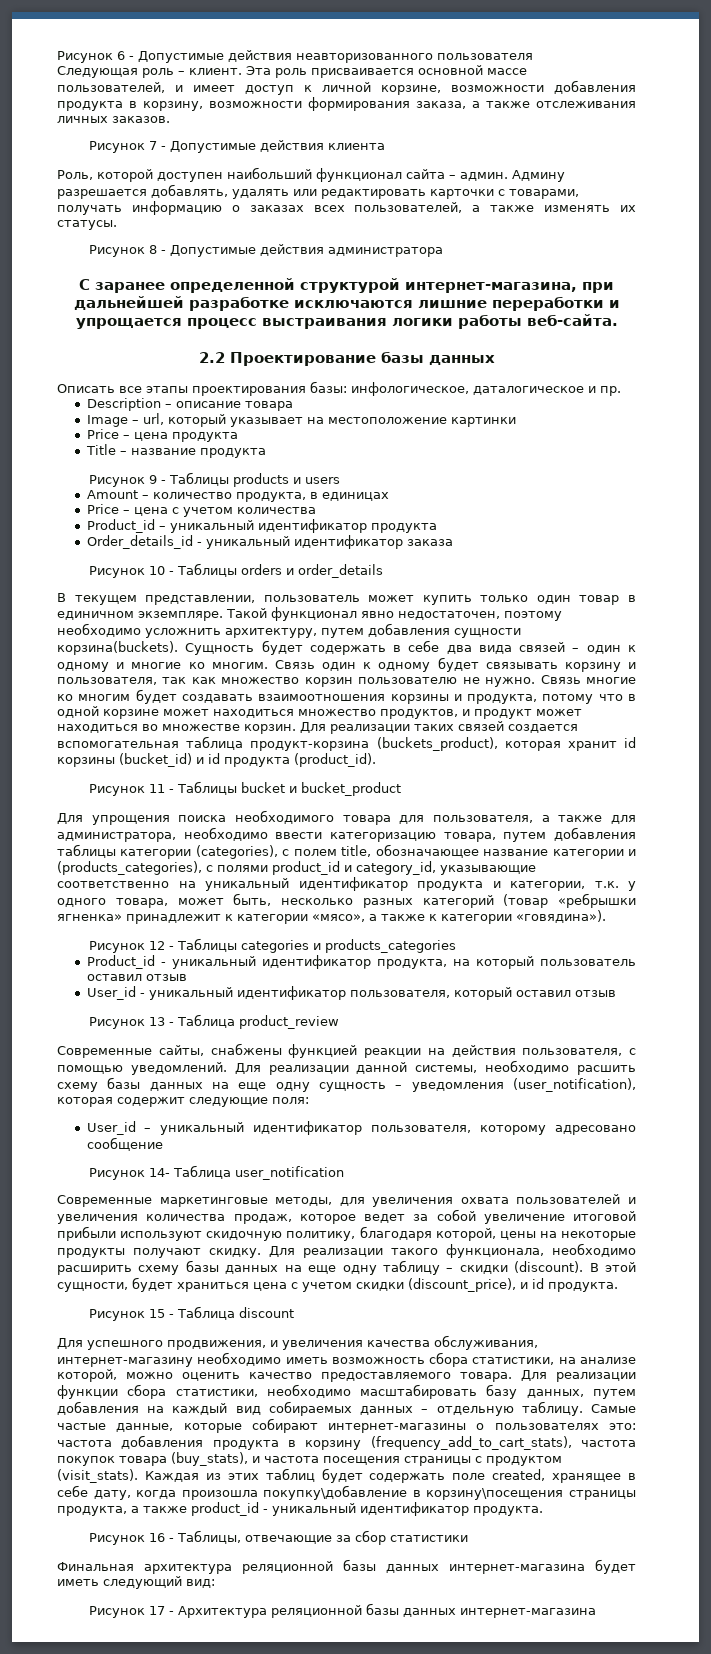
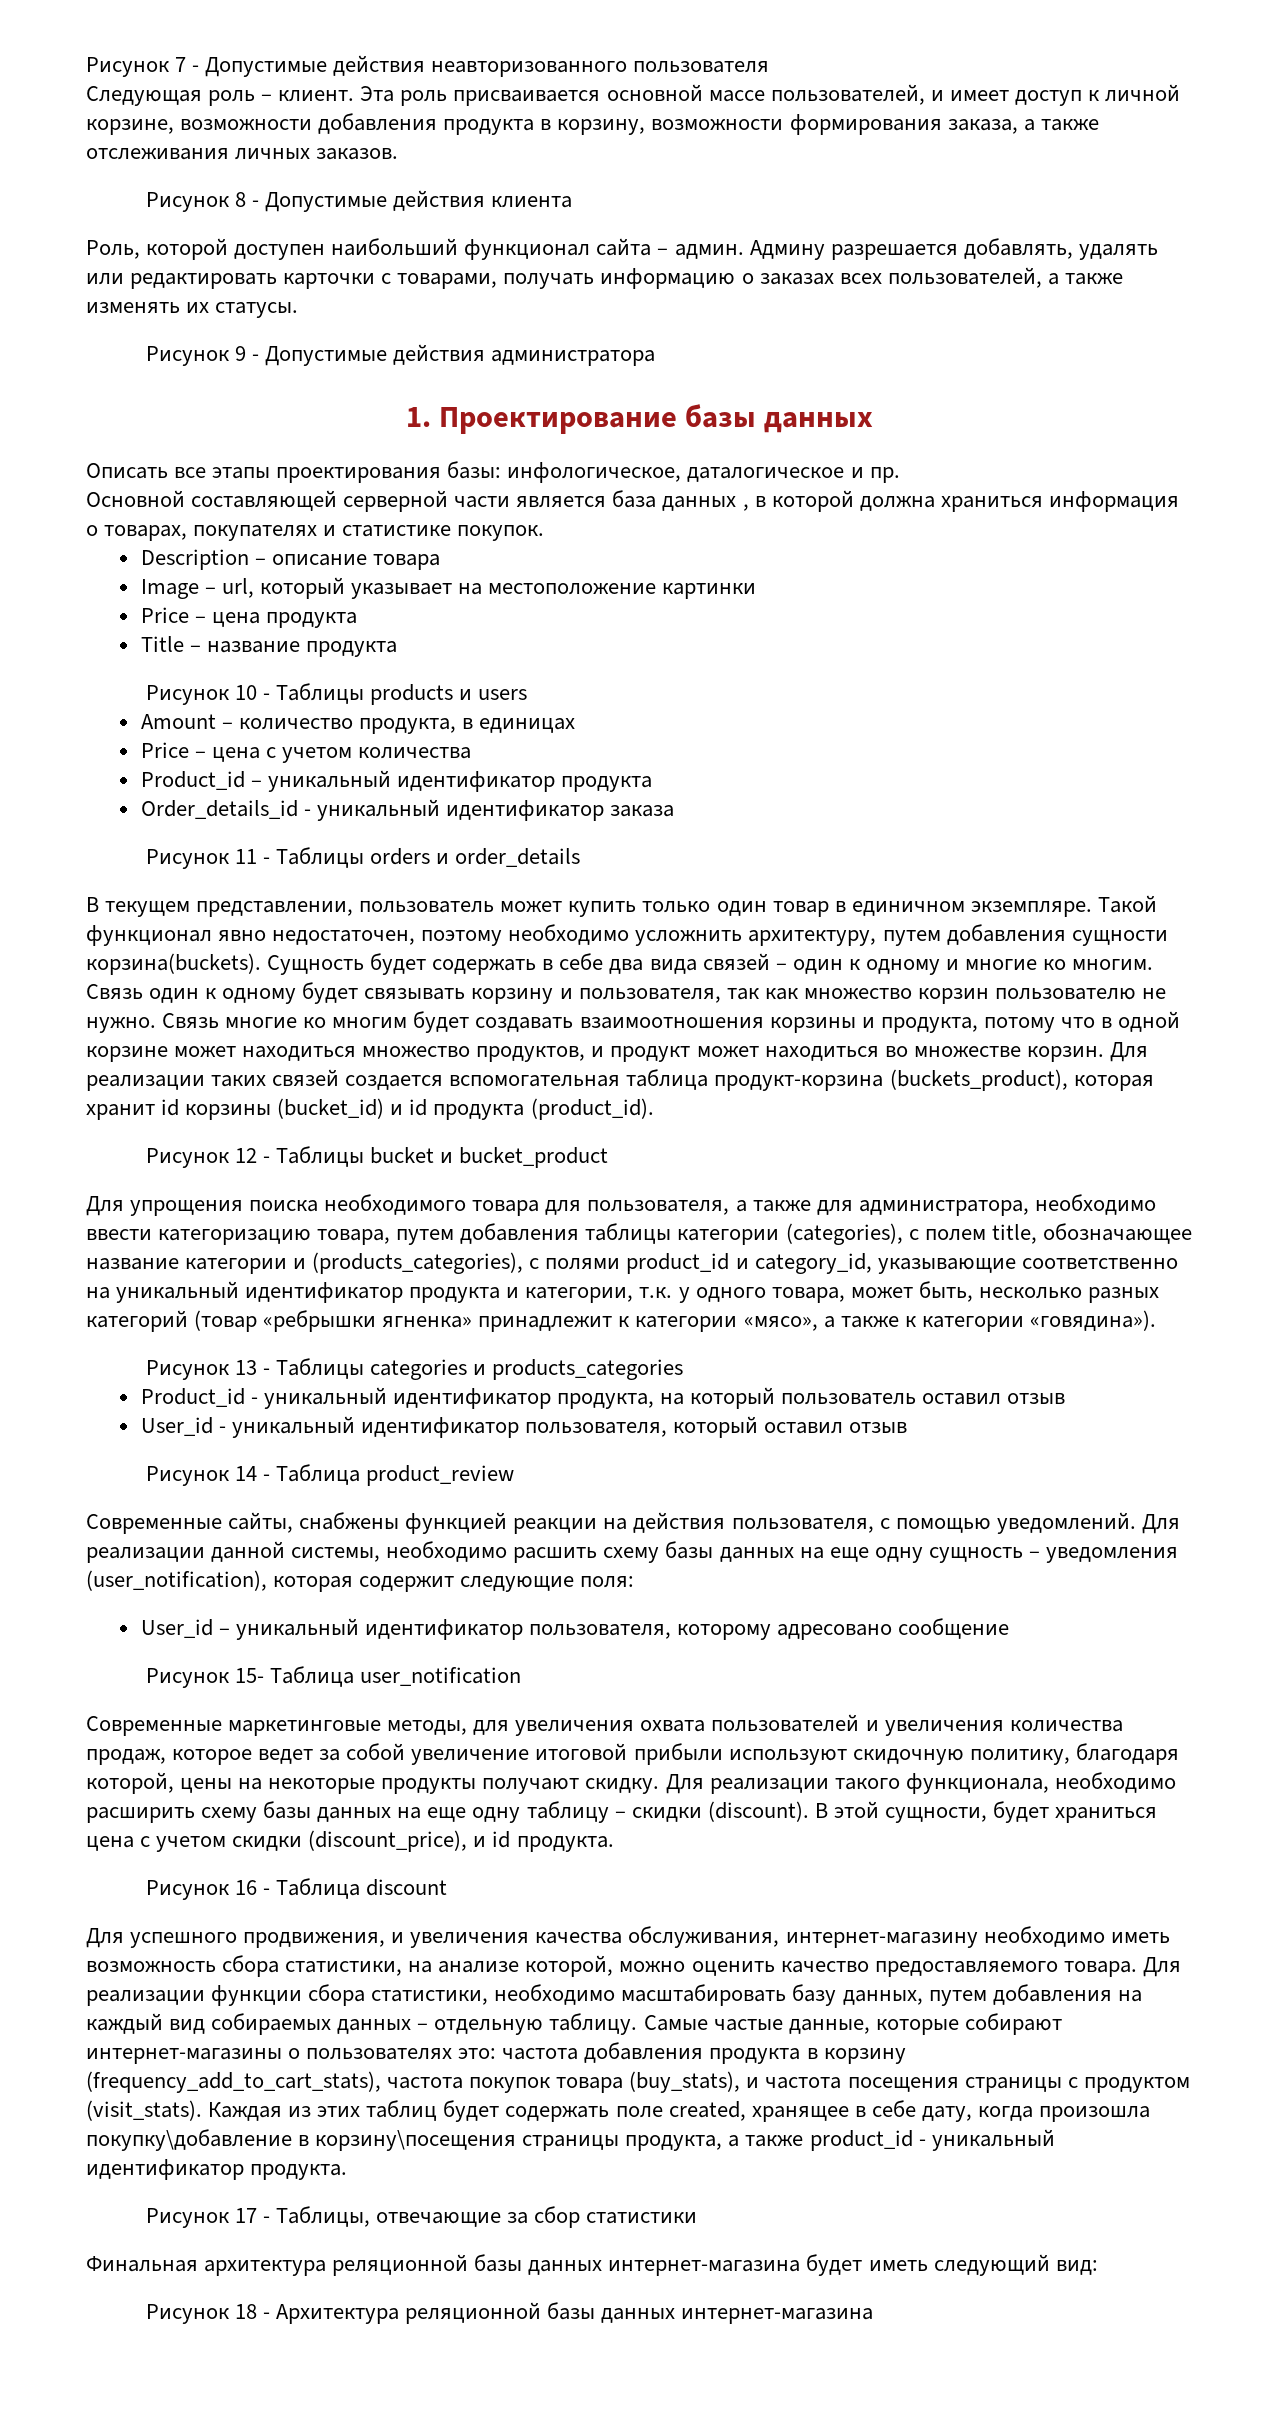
- Рисунок 6 - Допустимые действия неавторизованного пользователя
+ Рисунок 7 - Допустимые действия неавторизованного пользователя
- Рисунок 7 - Допустимые действия клиента
+ Рисунок 8 - Допустимые действия клиента
- Рисунок 8 - Допустимые действия администратора
+ Рисунок 9 - Допустимые действия администратора
- С заранее определенной структурой интернет-магазина, при дальнейшей разработке исключаются лишние переработки и упрощается процесс выстраивания логики работы веб-сайта.
- 2.2 Проектирование базы данных
+ 1. Проектирование базы данных
+ Основной составляющей серверной части является база данных , в которой должна храниться информация о товарах, покупателях и статистике покупок.
- Рисунок 9 - Таблицы products и users
+ Рисунок 10 - Таблицы products и users
- Рисунок 10 - Таблицы orders и order_details
+ Рисунок 11 - Таблицы orders и order_details
- Рисунок 11 - Таблицы bucket и bucket_product
+ Рисунок 12 - Таблицы bucket и bucket_product
- Рисунок 12 - Таблицы categories и products_categories
+ Рисунок 13 - Таблицы categories и products_categories
- Рисунок 13 - Таблица product_review
+ Рисунок 14 - Таблица product_review
- Рисунок 14- Таблица user_notification
+ Рисунок 15- Таблица user_notification
- Рисунок 15 - Таблица discount
+ Рисунок 16 - Таблица discount
- Рисунок 16 - Таблицы, отвечающие за сбор статистики
+ Рисунок 17 - Таблицы, отвечающие за сбор статистики
- Рисунок 17 - Архитектура реляционной базы данных интернет-магазина
+ Рисунок 18 - Архитектура реляционной базы данных интернет-магазина

